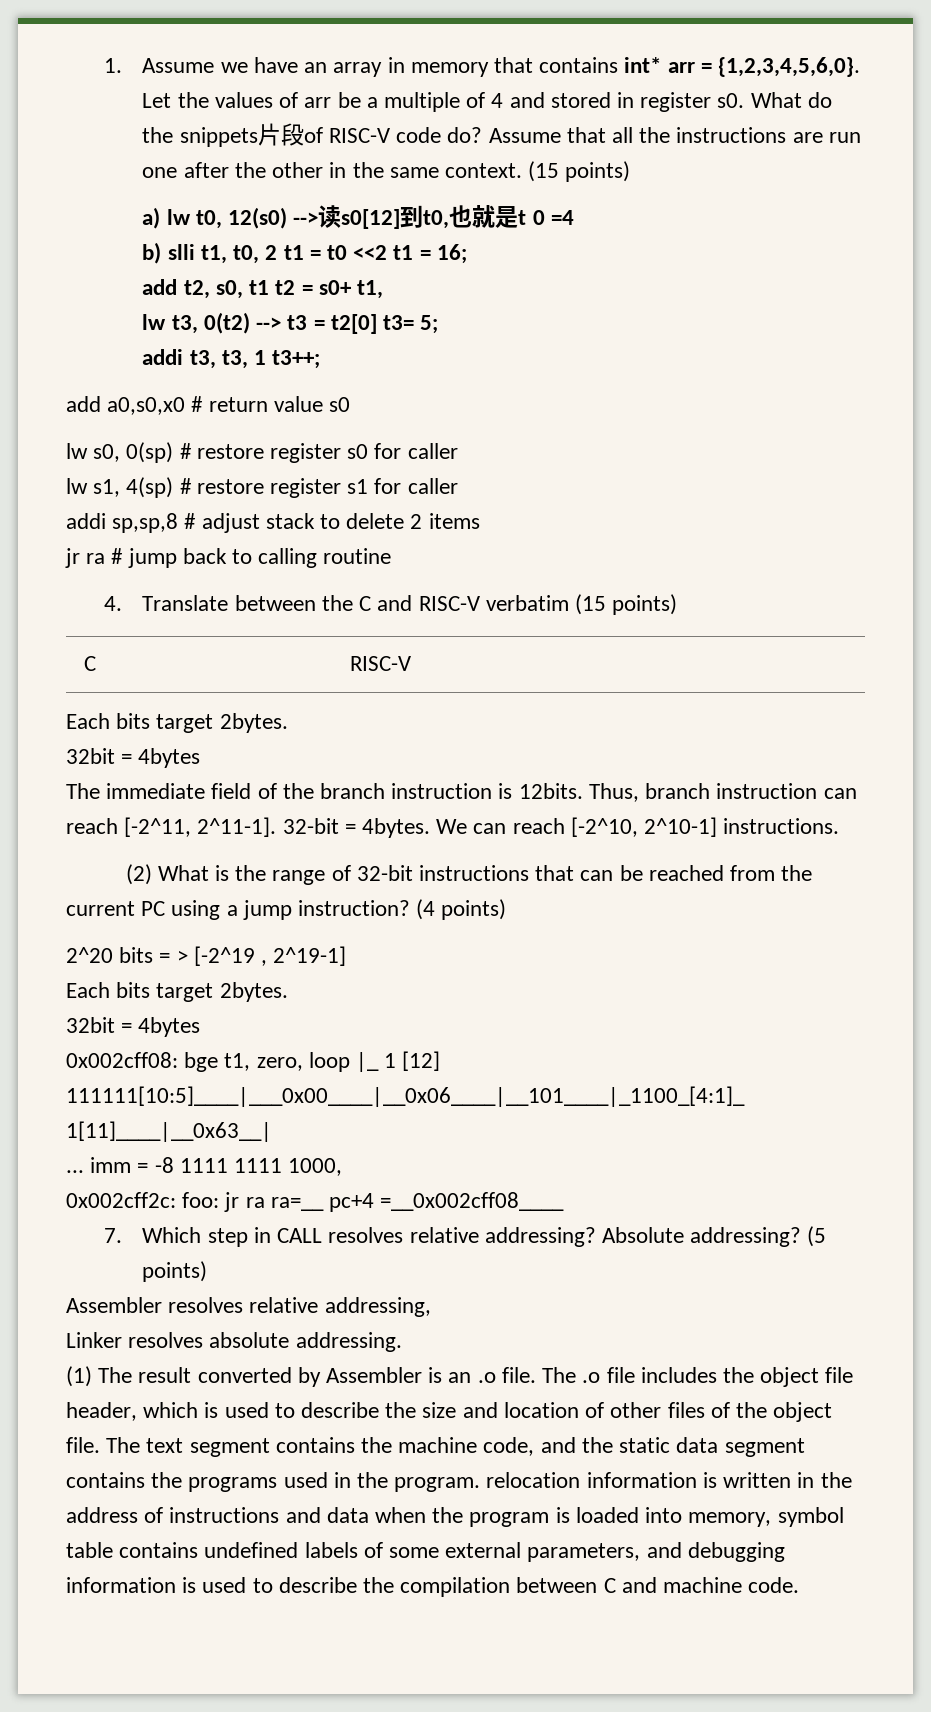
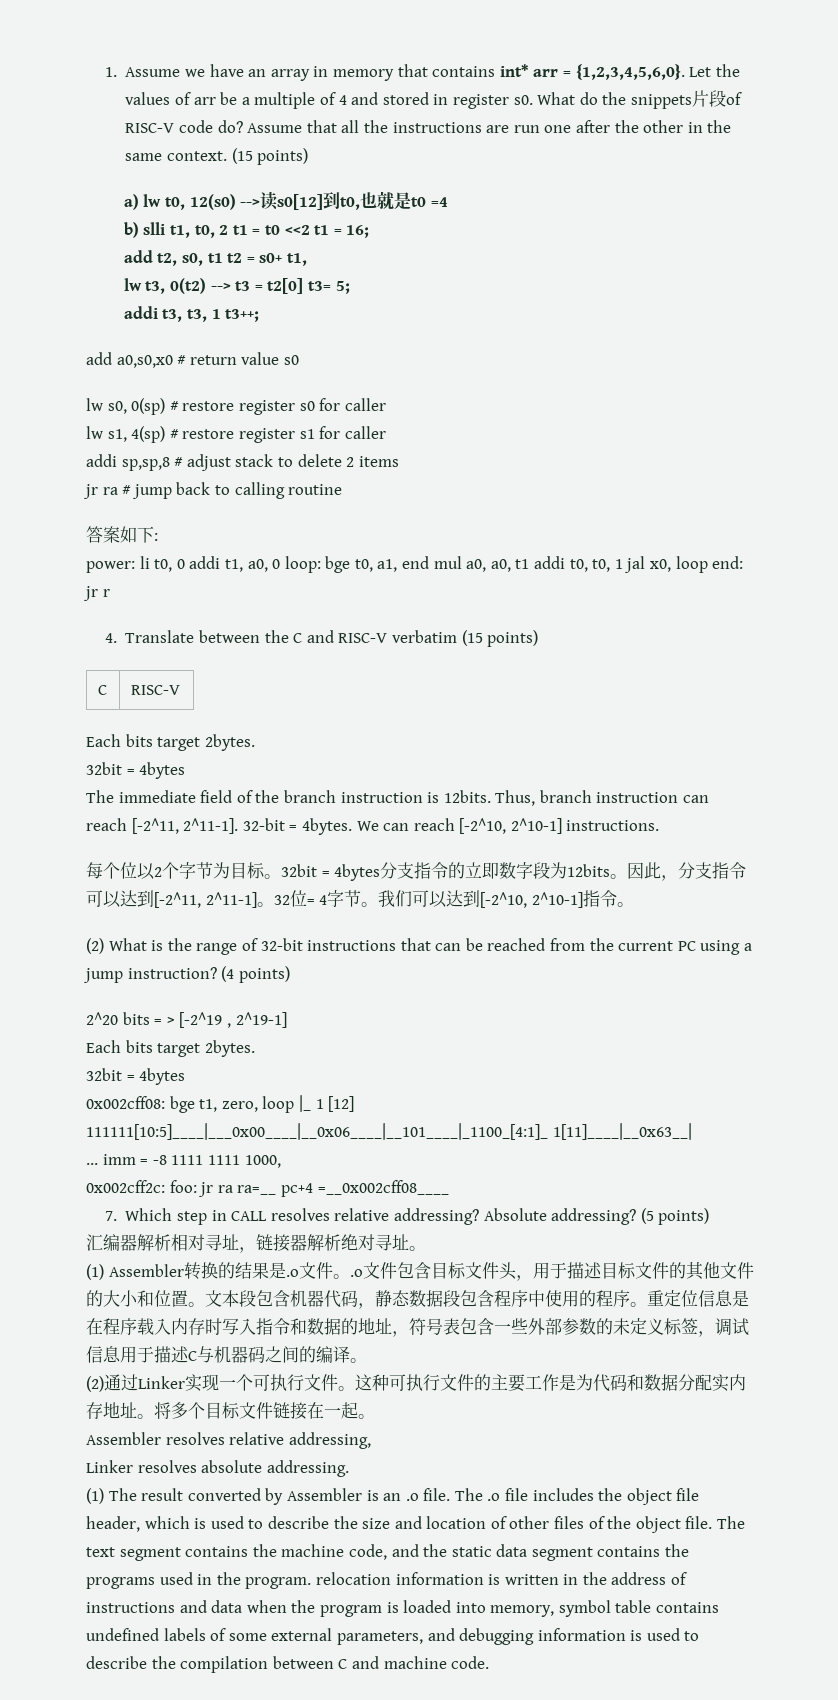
- a) lw t0, 12(s0) -->读s0[12]到t0,也就是t 0 =4
+ a) lw t0, 12(s0) -->读s0[12]到t0,也就是t0 =4
+ 答案如下:
+ power: li t0, 0 addi t1, a0, 0 loop: bge t0, a1, end mul a0, a0, t1 addi t0, t0, 1 jal x0, loop end: jr r
+ 每个位以2个字节为目标。32bit = 4bytes分支指令的立即数字段为12bits。因此，分支指令可以达到[-2^11, 2^11-1]。32位= 4字节。我们可以达到[-2^10, 2^10-1]指令。
+ 汇编器解析相对寻址，链接器解析绝对寻址。
+ (1) Assembler转换的结果是.o文件。.o文件包含目标文件头，用于描述目标文件的其他文件的大小和位置。文本段包含机器代码，静态数据段包含程序中使用的程序。重定位信息是在程序载入内存时写入指令和数据的地址，符号表包含一些外部参数的未定义标签，调试信息用于描述C与机器码之间的编译。
+ (2)通过Linker实现一个可执行文件。这种可执行文件的主要工作是为代码和数据分配实内存地址。将多个目标文件链接在一起。

